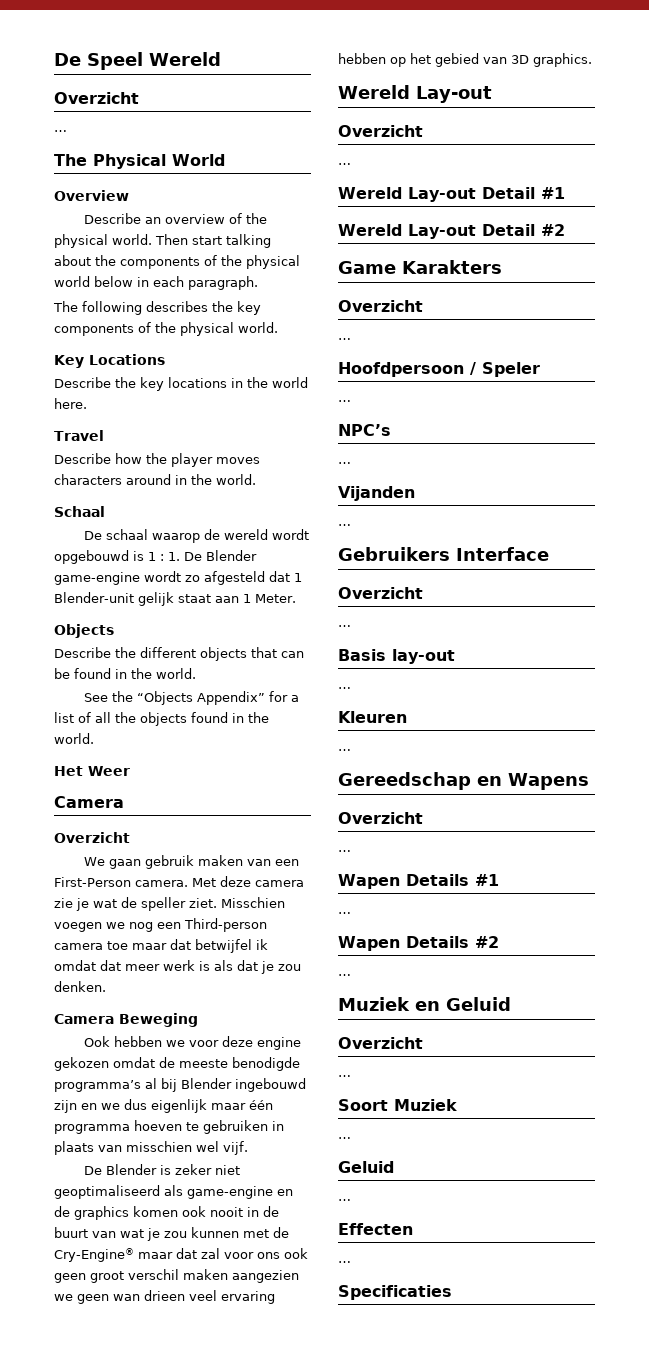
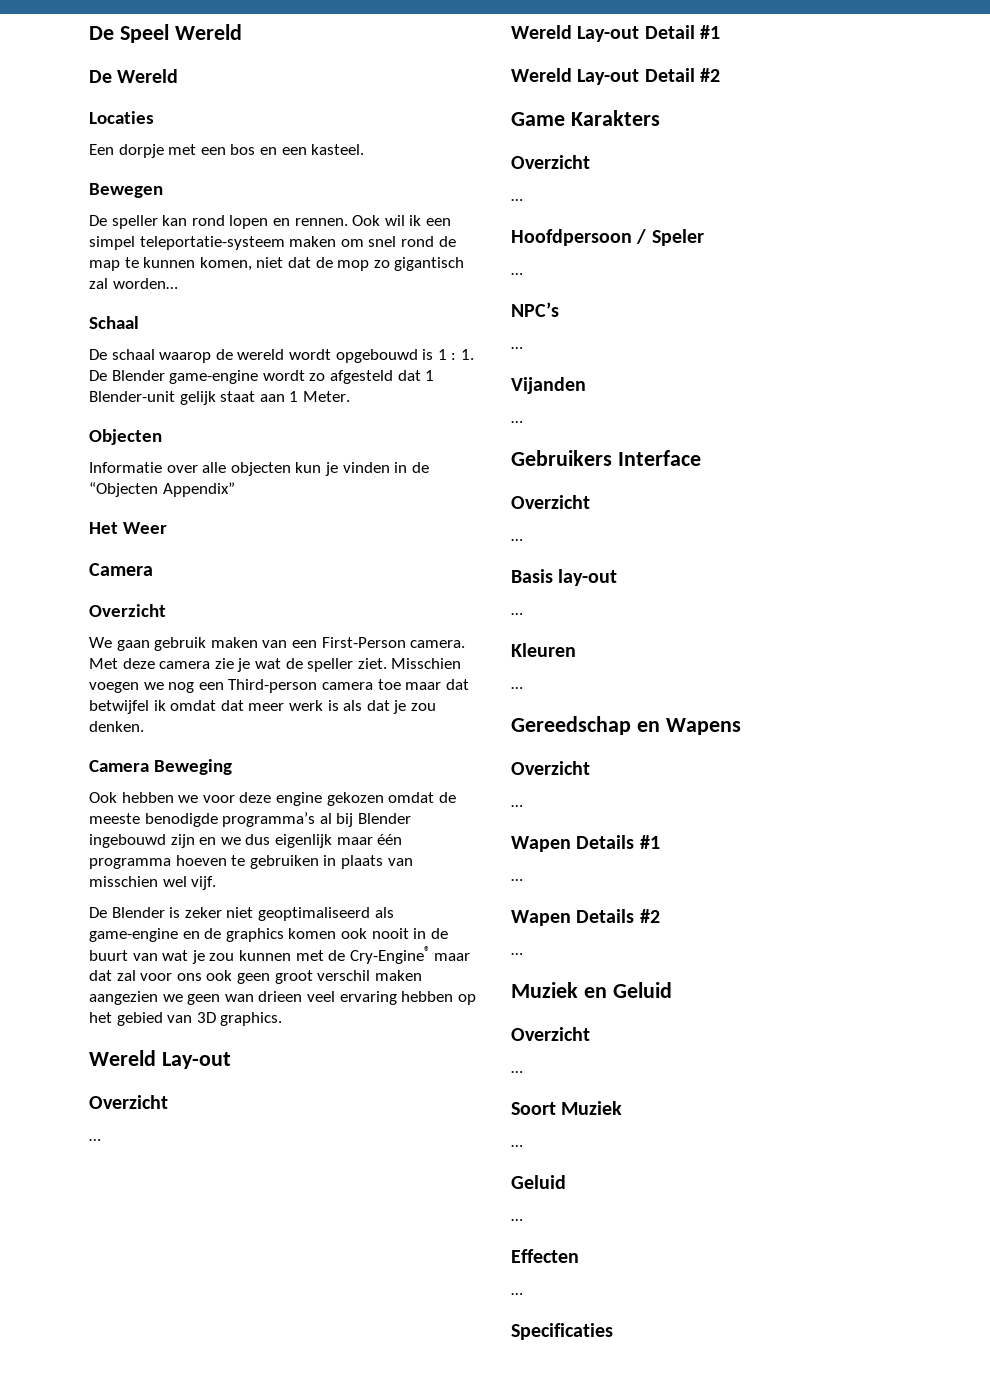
  De Speel Wereld
- Overzicht
- …
- The Physical World
- Overview
- Describe an overview of the physical world. Then start talking about the components of the physical world below in each paragraph.
- The following describes the key components of the physical world.
- Key Locations
- Describe the key locations in the world here.
- Travel
- Describe how the player moves characters around in the world.
+ De Wereld
+ Locaties
+ Een dorpje met een bos en een kasteel.
+ Bewegen
+ De speller kan rond lopen en rennen. Ook wil ik een simpel teleportatie-systeem maken om snel rond de map te kunnen komen, niet dat de mop zo gigantisch zal worden…
- Objects
- Describe the different objects that can be found in the world.
- See the “Objects Appendix” for a list of all the objects found in the world.
+ Objecten
+ Informatie over alle objecten kun je vinden in de “Objecten Appendix”

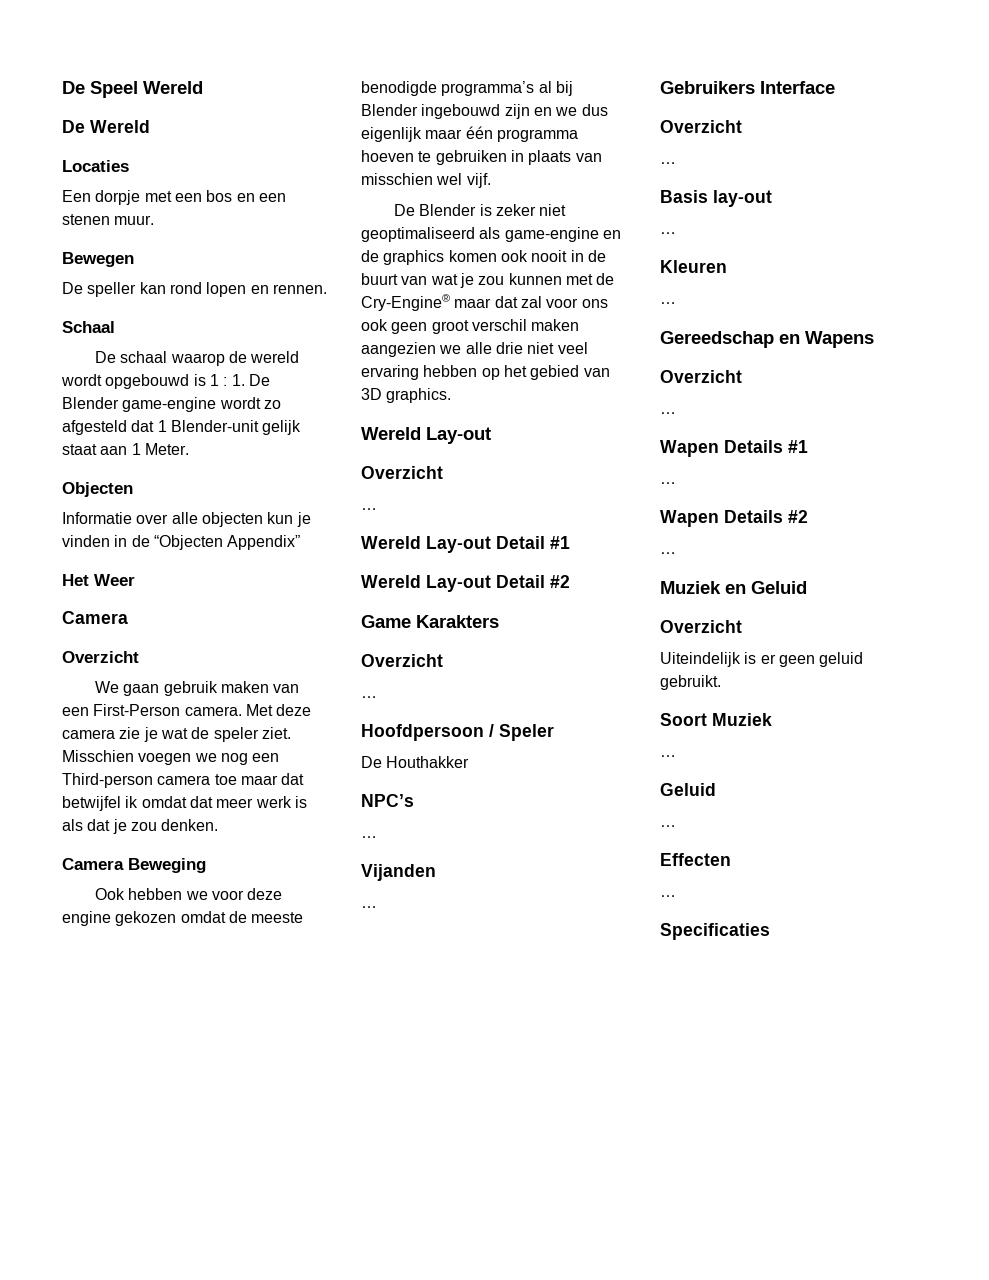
- Een dorpje met een bos en een kasteel.
+ Een dorpje met een bos en een stenen muur.
- Ook wil ik een simpel teleportatie-systeem maken om snel rond de map te kunnen komen, niet dat de mop zo gigantisch zal worden…
- Met deze camera zie je wat de speller ziet.
+ Met deze camera zie je wat de speler ziet.
- De Blender is zeker niet geoptimaliseerd als game-engine en de graphics komen ook nooit in de buurt van wat je zou kunnen met de Cry-Engine® maar dat zal voor ons ook geen groot verschil maken aangezien we geen wan drieen veel ervaring hebben op het gebied van 3D graphics.
+ De Blender is zeker niet geoptimaliseerd als game-engine en de graphics komen ook nooit in de buurt van wat je zou kunnen met de Cry-Engine® maar dat zal voor ons ook geen groot verschil maken aangezien we alle drie niet veel ervaring hebben op het gebied van 3D graphics.
  Hoofdpersoon / Speler
- …
+ De Houthakker
  Muziek en Geluid
  Overzicht
- …
+ Uiteindelijk is er geen geluid gebruikt.

